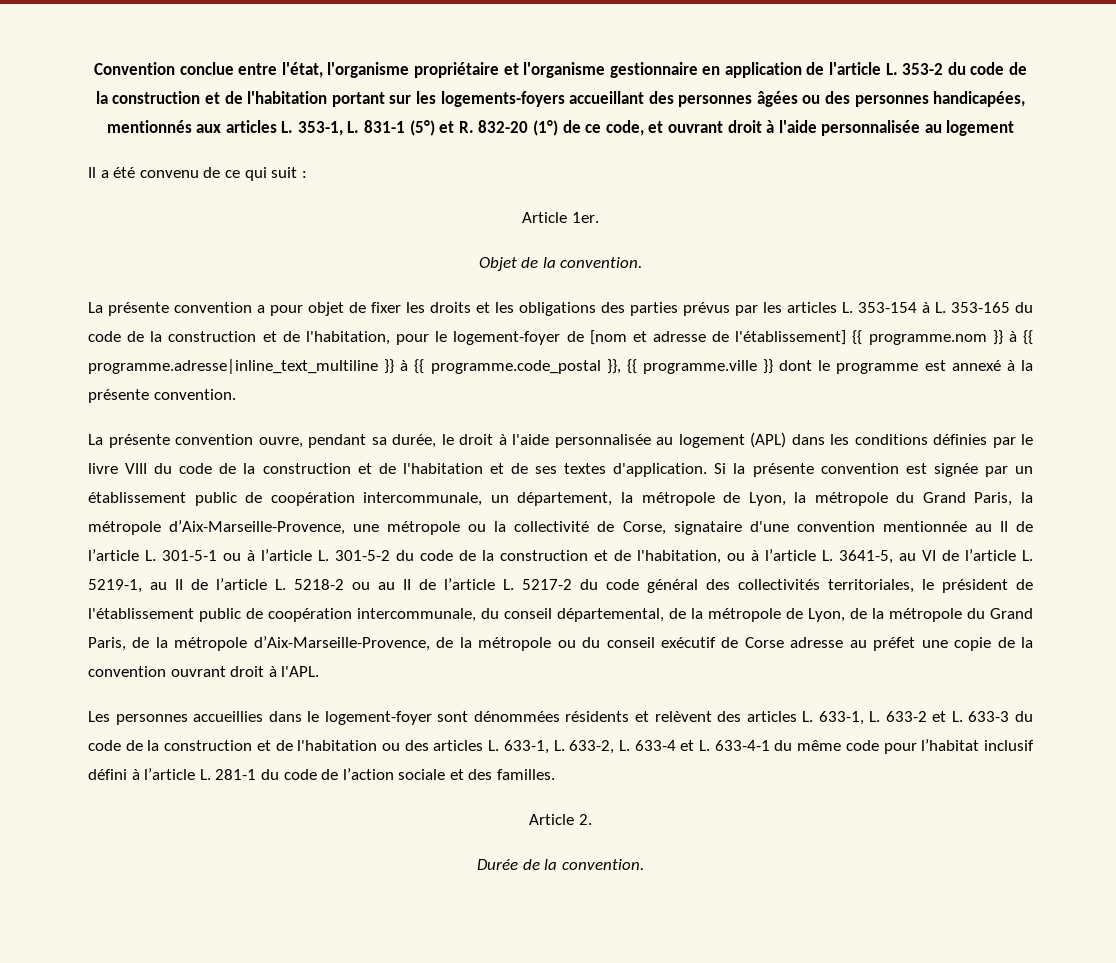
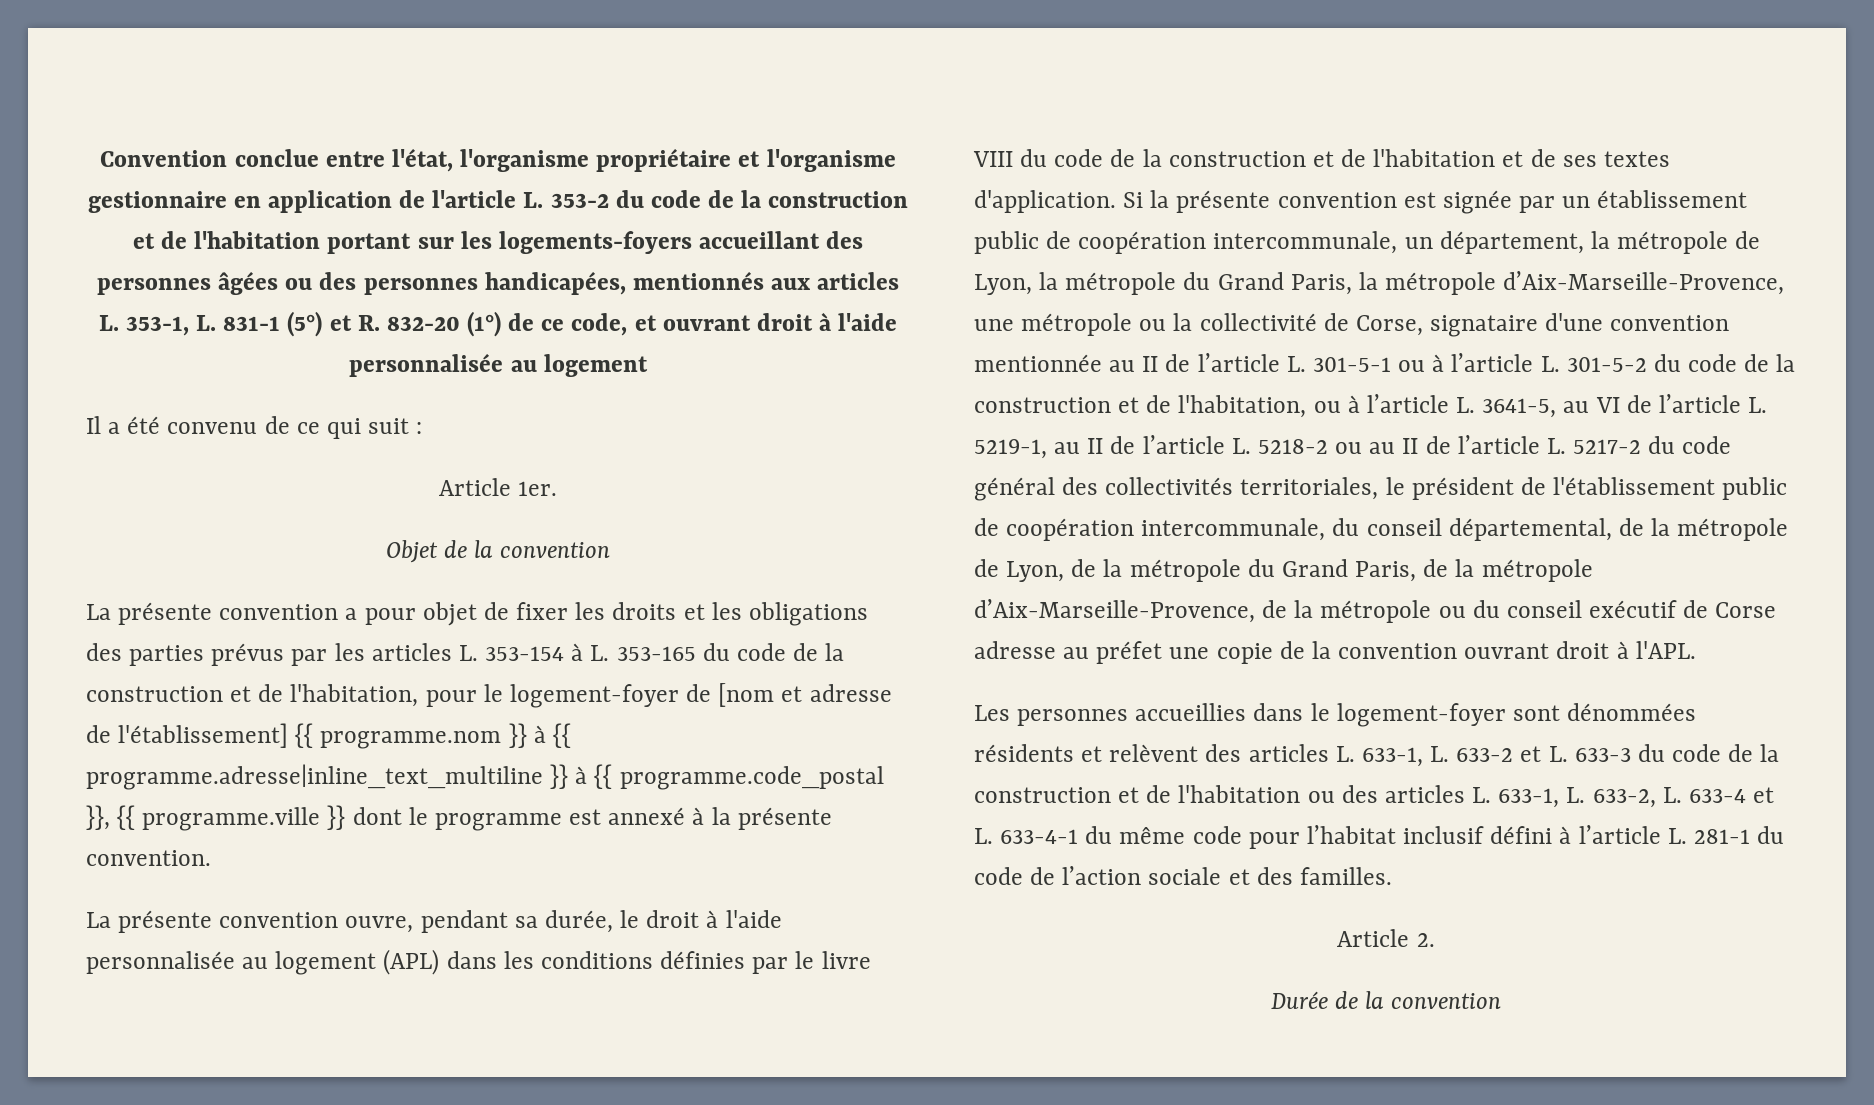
- Objet de la convention.
+ Objet de la convention
- Durée de la convention.
+ Durée de la convention

